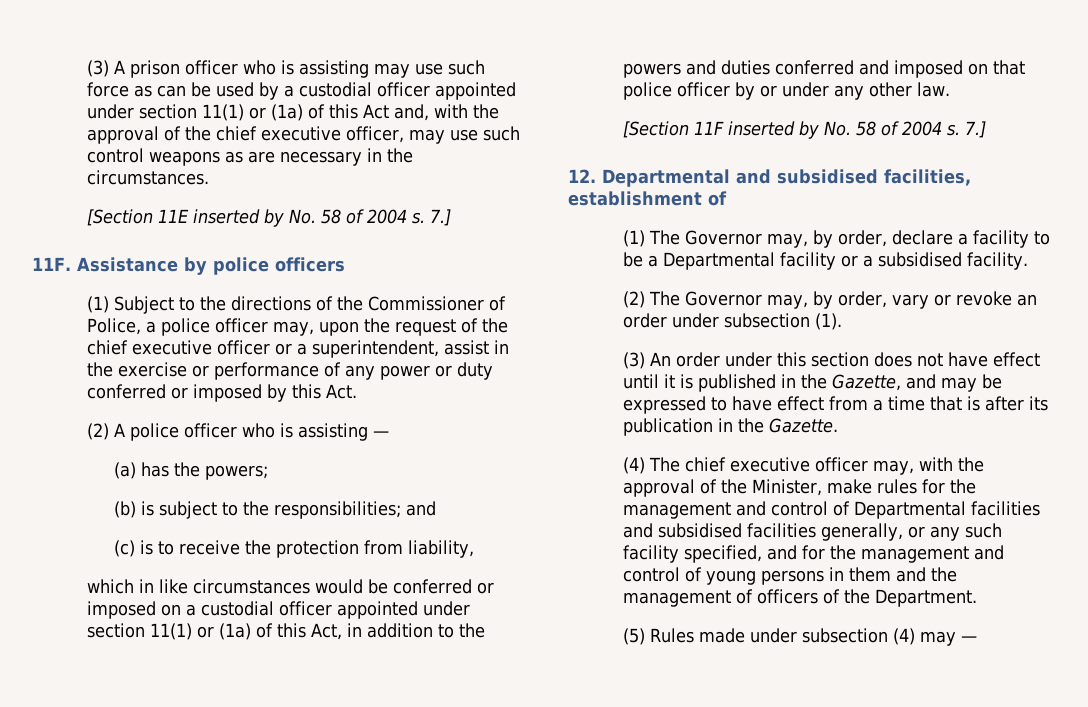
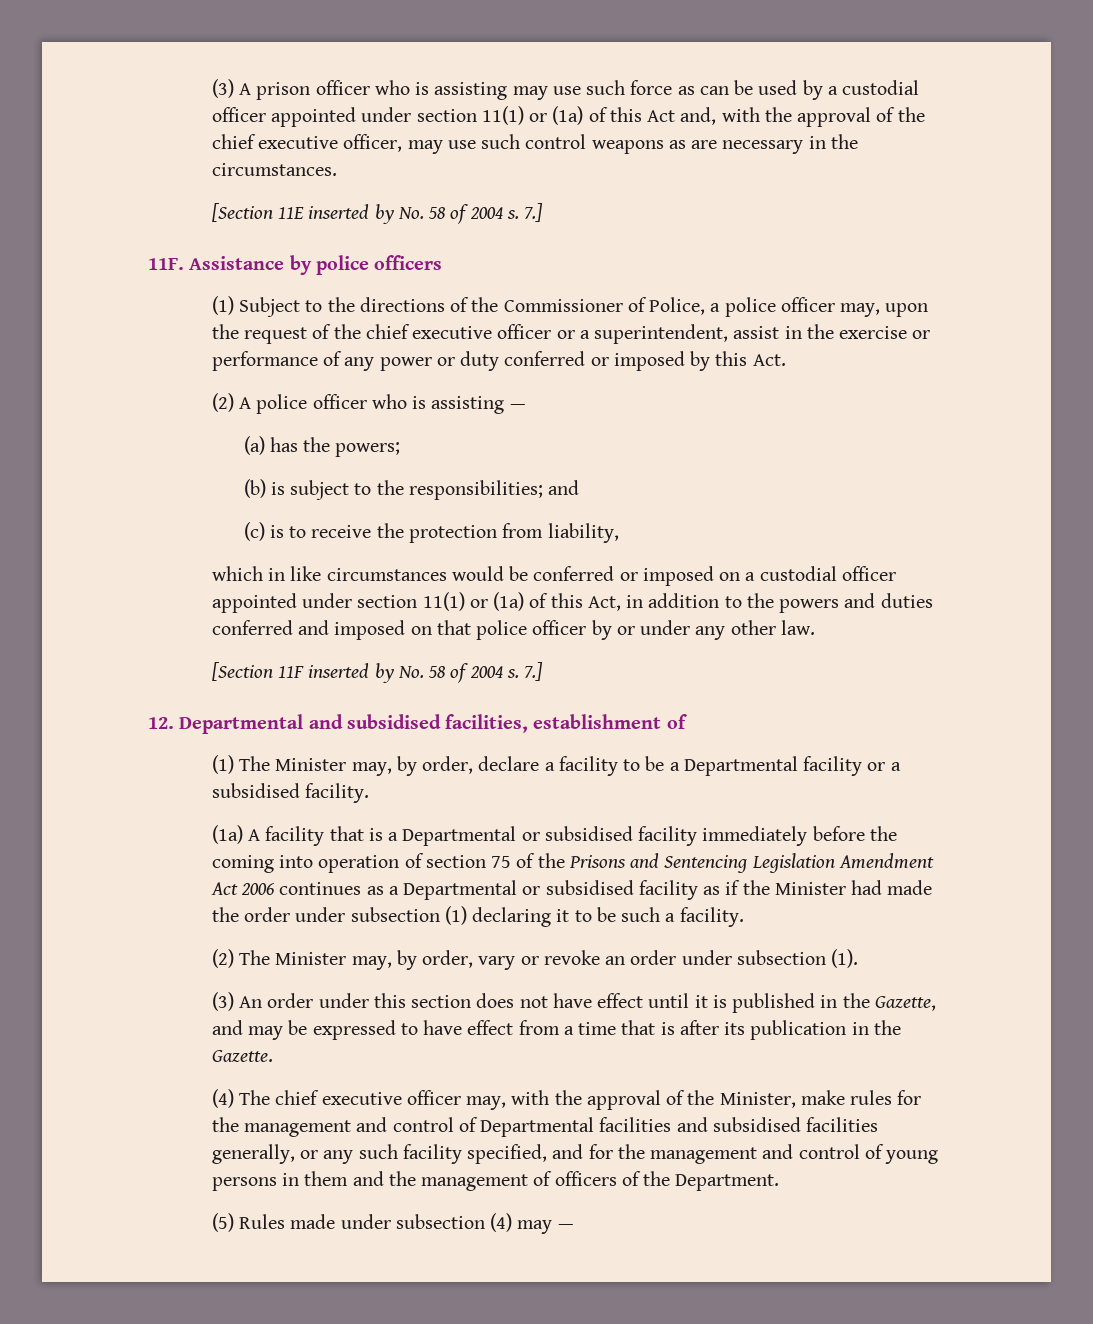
- (1) The Governor may, by order, declare a facility to be a Departmental facility or a subsidised facility.
+ (1) The Minister may, by order, declare a facility to be a Departmental facility or a subsidised facility.
+ (1a) A facility that is a Departmental or subsidised facility immediately before the coming into operation of section 75 of the Prisons and Sentencing Legislation Amendment Act 2006 continues as a Departmental or subsidised facility as if the Minister had made the order under subsection (1) declaring it to be such a facility.
- (2) The Governor may, by order, vary or revoke an order under subsection (1).
+ (2) The Minister may, by order, vary or revoke an order under subsection (1).

